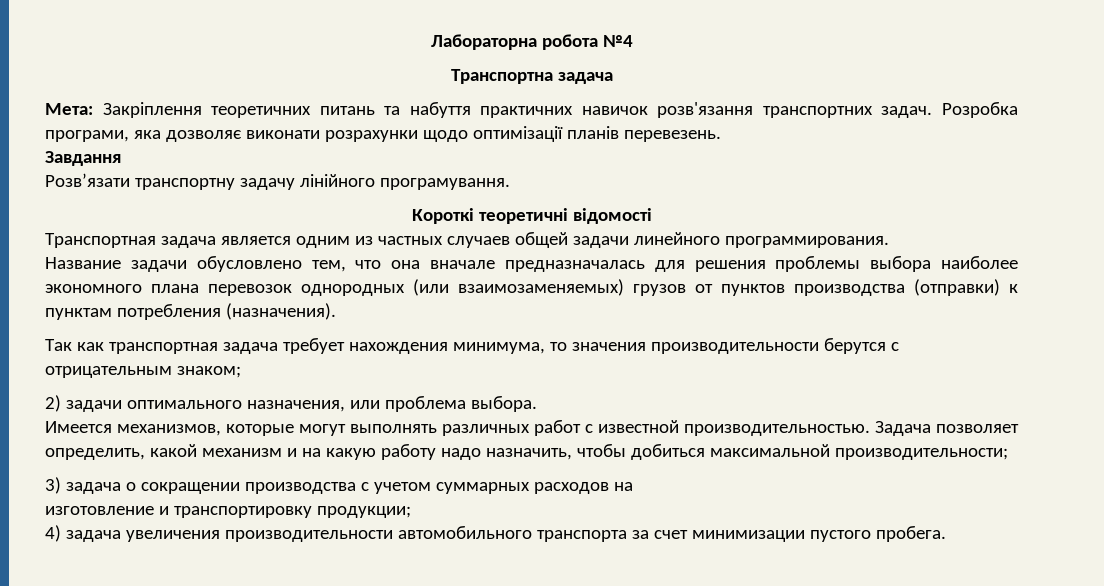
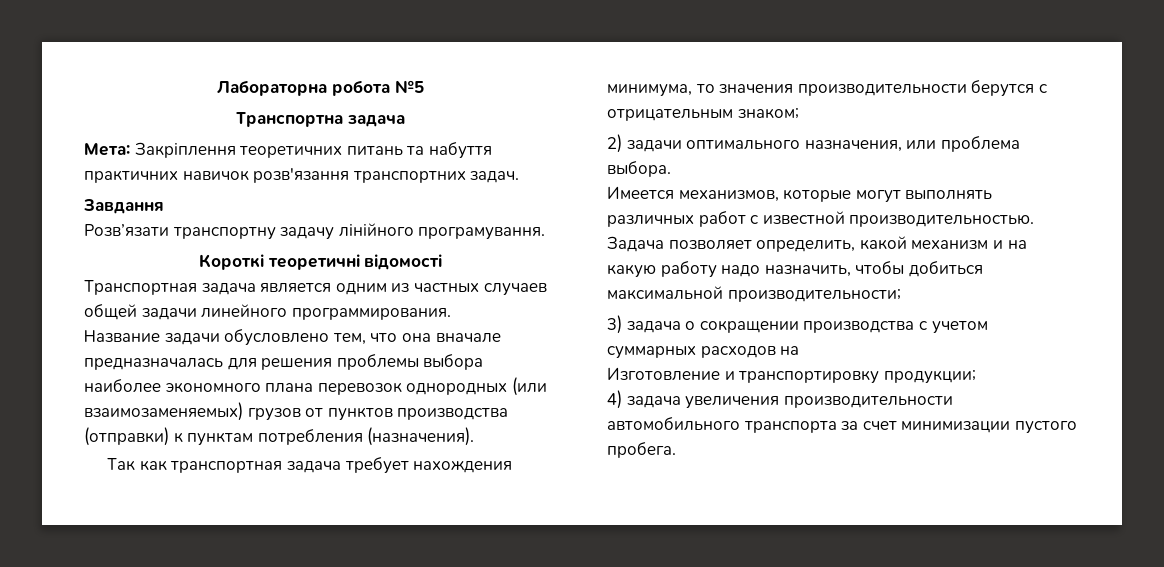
- Лабораторна робота №4
+ Лабораторна робота №5
- Розробка програми, яка дозволяє виконати розрахунки щодо оптимізації планів перевезень.
- изготовление и транспортировку продукции;
+ Изготовление и транспортировку продукции;

